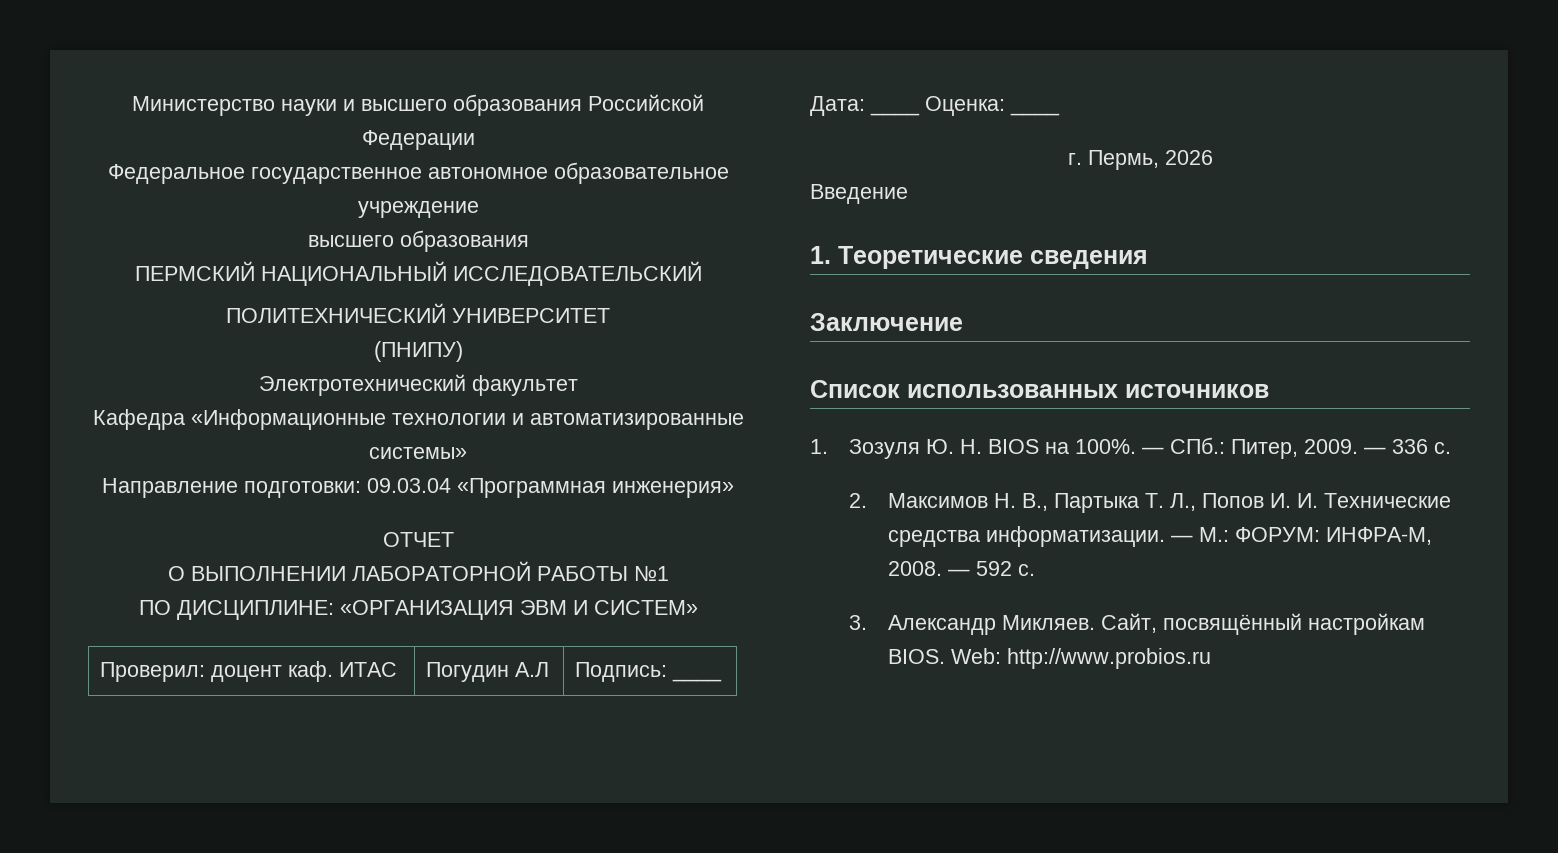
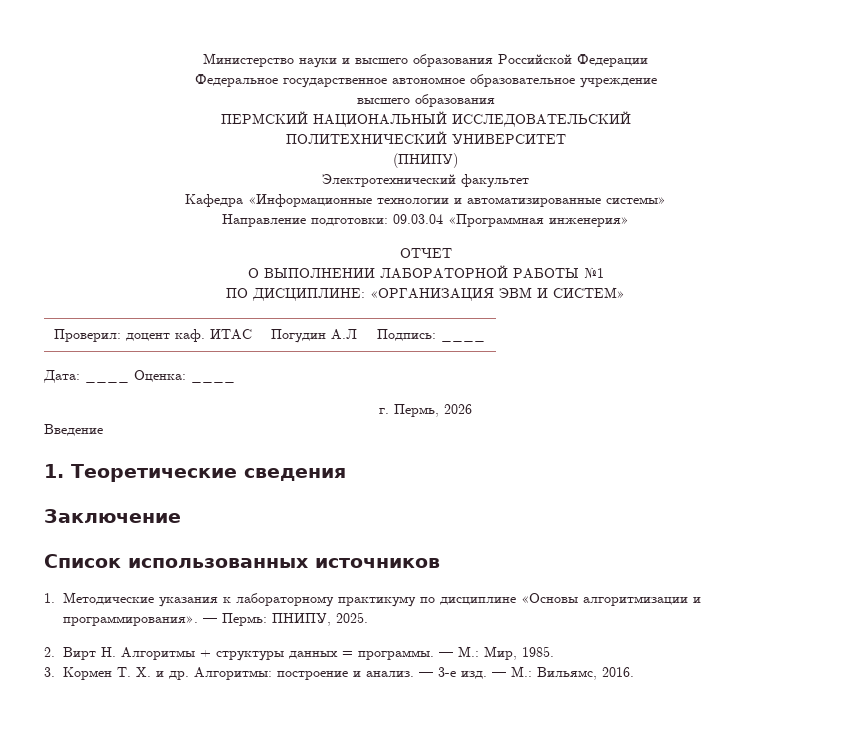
- 1. Зозуля Ю. Н. BIOS на 100%. — СПб.: Питер, 2009. — 336 с.
- 2. Максимов Н. В., Партыка Т. Л., Попов И. И. Технические средства информатизации. — М.: ФОРУМ: ИНФРА-М, 2008. — 592 с.
- 3. Александр Микляев. Сайт, посвящённый настройкам BIOS. Web: http://www.probios.ru
+ 1. Методические указания к лабораторному практикуму по дисциплине «Основы алгоритмизации и программирования». — Пермь: ПНИПУ, 2025.
+ 2. Вирт Н. Алгоритмы + структуры данных = программы. — М.: Мир, 1985.
+ 3. Кормен Т. Х. и др. Алгоритмы: построение и анализ. — 3-е изд. — М.: Вильямс, 2016.

